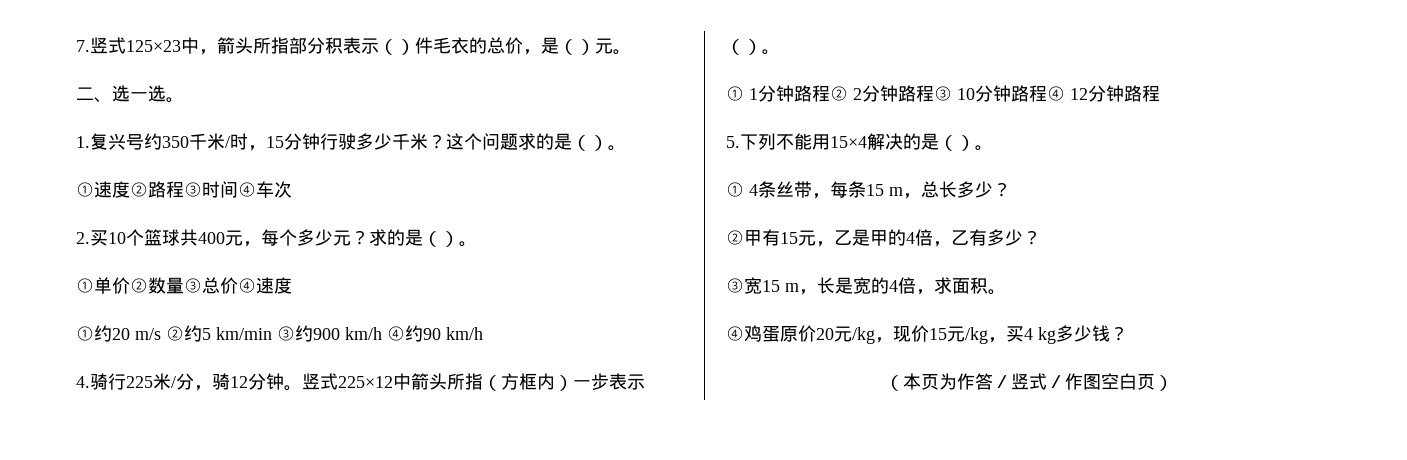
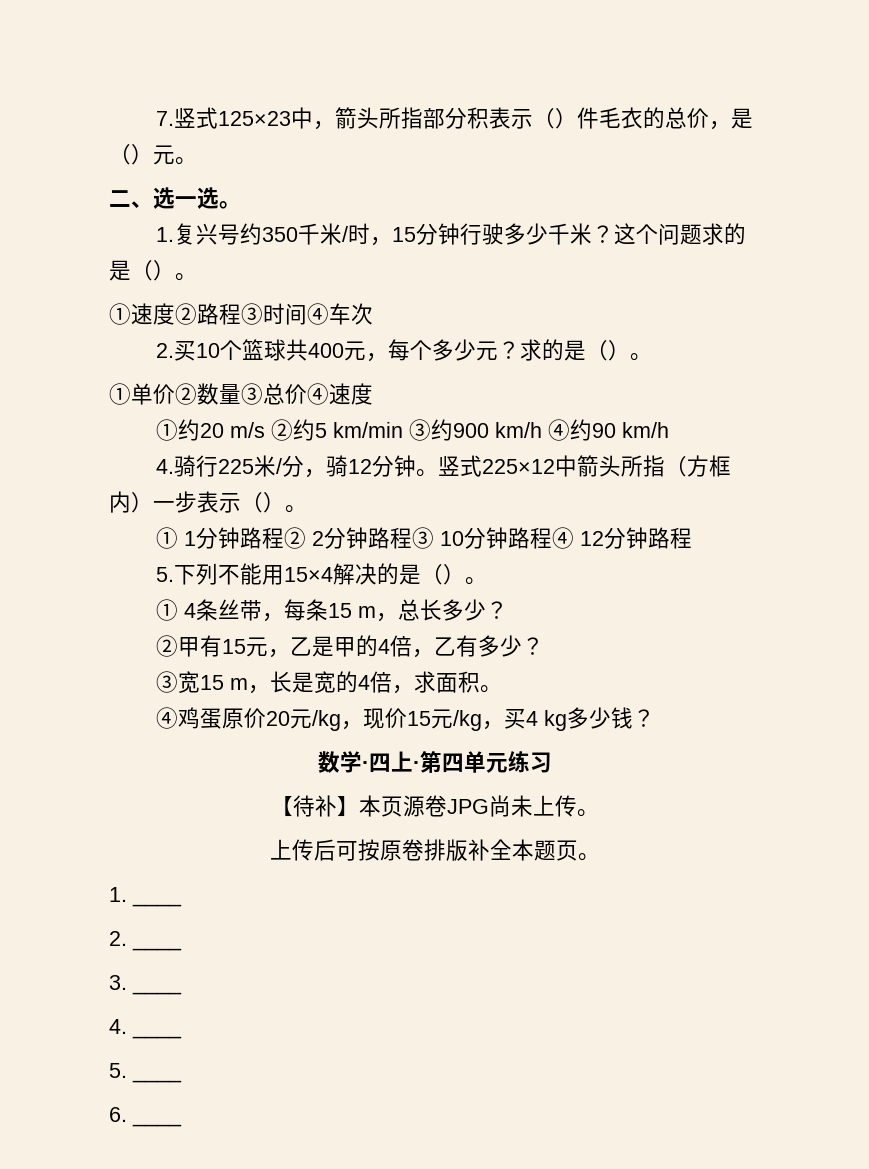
- （本页为作答／竖式／作图空白页）
+ 数学·四上·第四单元练习
+ 【待补】本页源卷JPG尚未上传。
+ 上传后可按原卷排版补全本题页。
+ 1. ____
+ 2. ____
+ 3. ____
+ 4. ____
+ 5. ____
+ 6. ____

